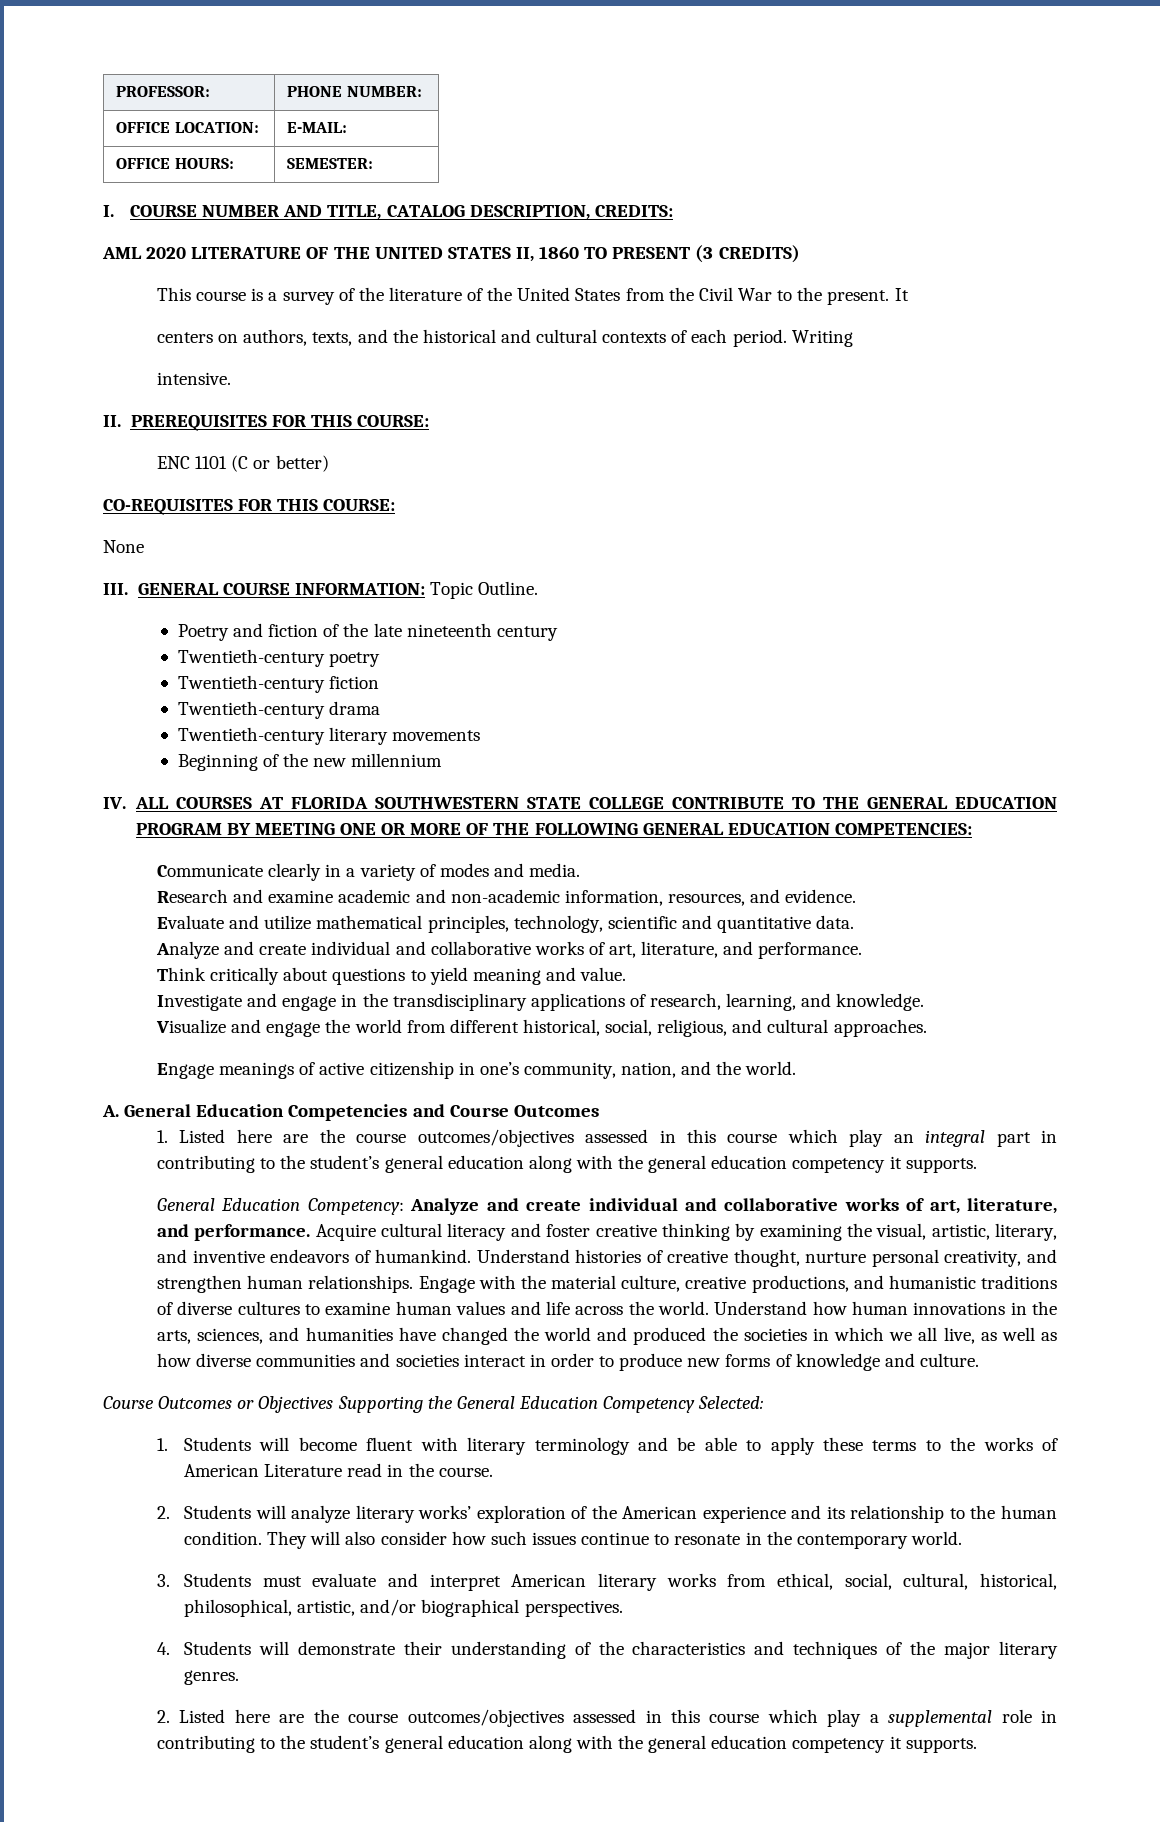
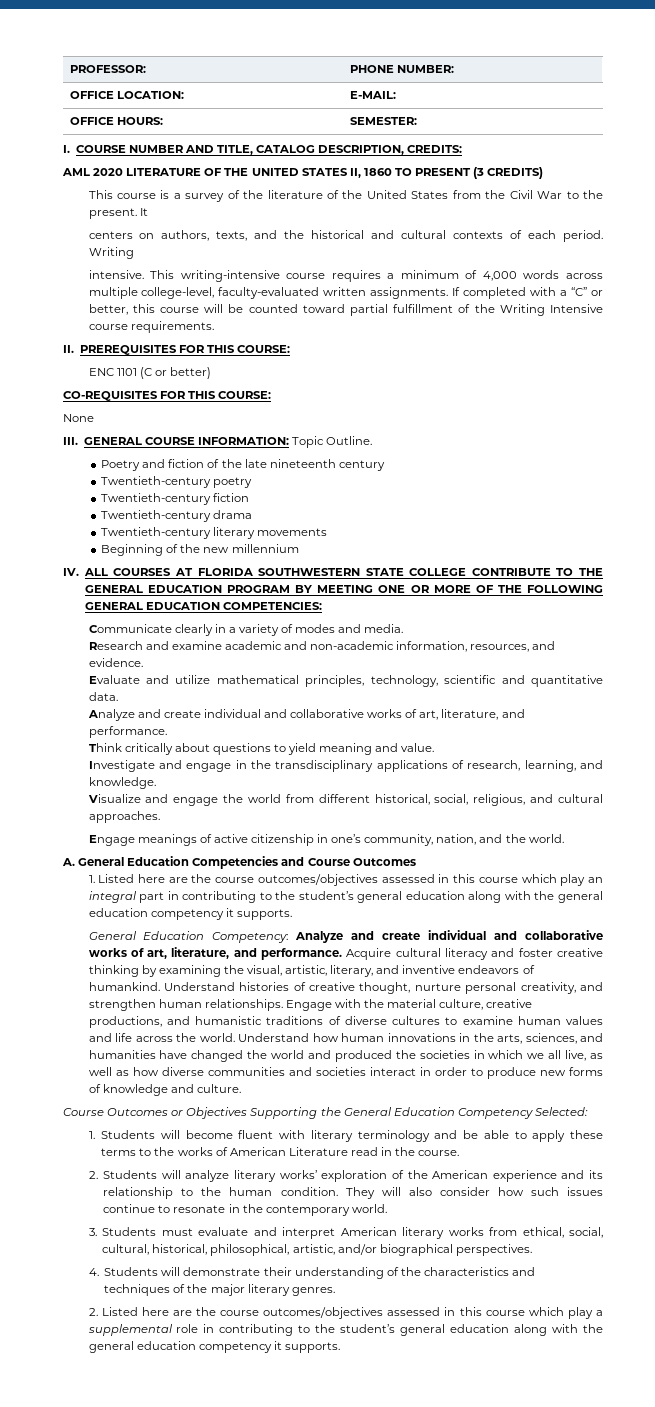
+ This writing-intensive course requires a minimum of 4,000 words across multiple college-level, faculty-evaluated written assignments. If completed with a “C” or better, this course will be counted toward partial fulfillment of the Writing Intensive course requirements.

